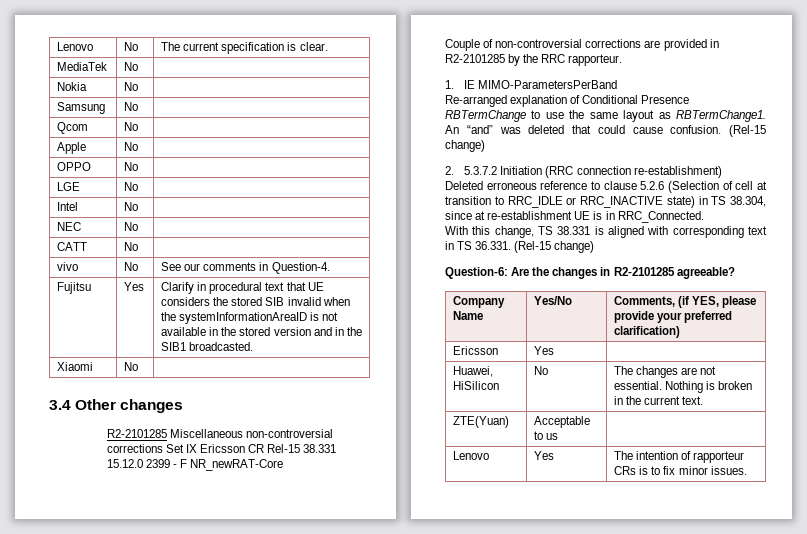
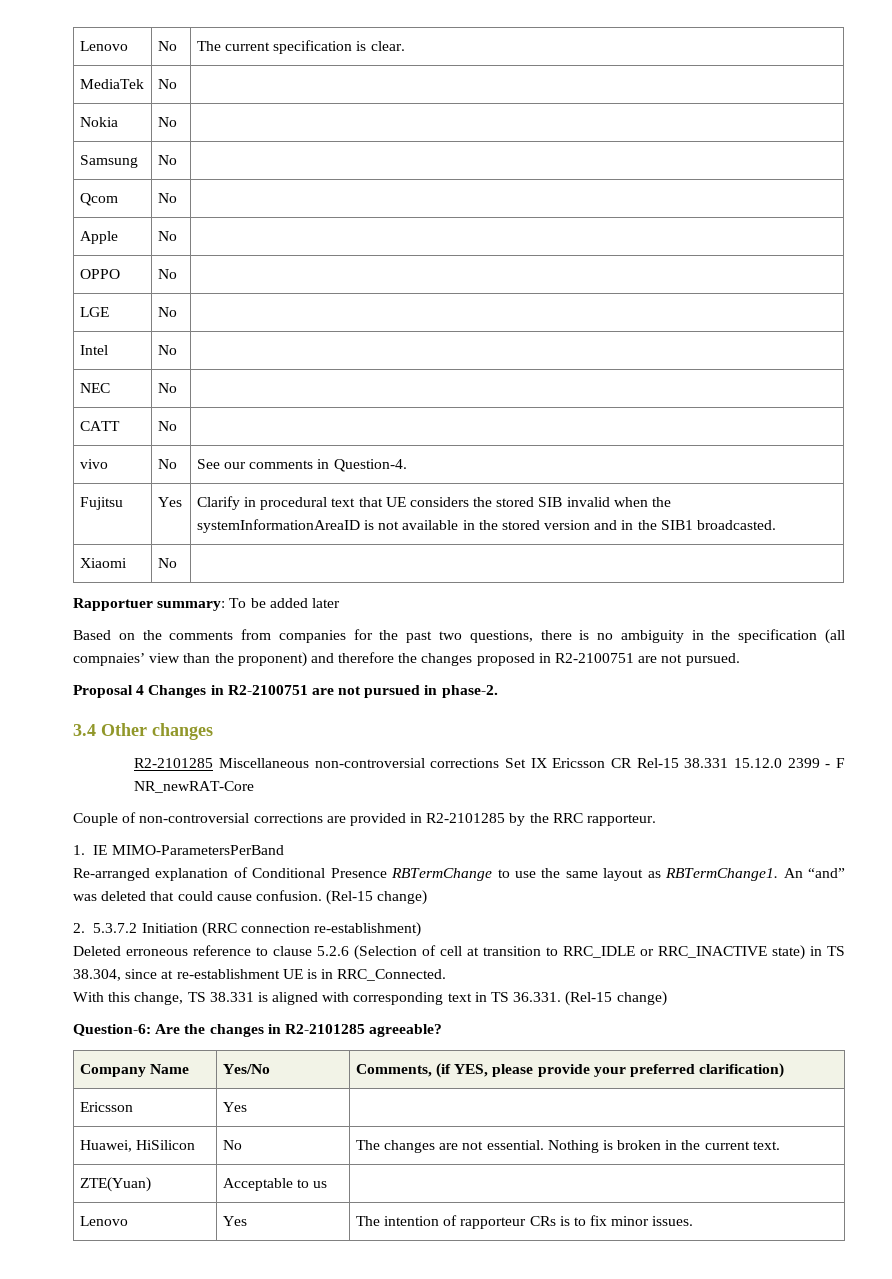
+ Rapportuer summary: To be added later
+ Based on the comments from companies for the past two questions, there is no ambiguity in the specification (all compnaies’ view than the proponent) and therefore the changes proposed in R2-2100751 are not pursued.
+ Proposal 4 Changes in R2-2100751 are not pursued in phase-2.

